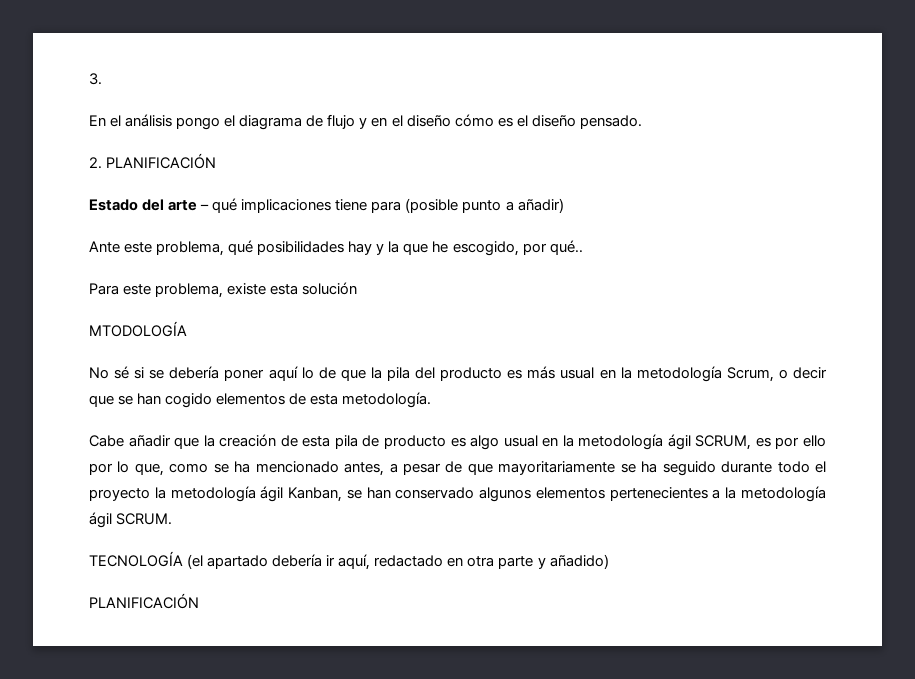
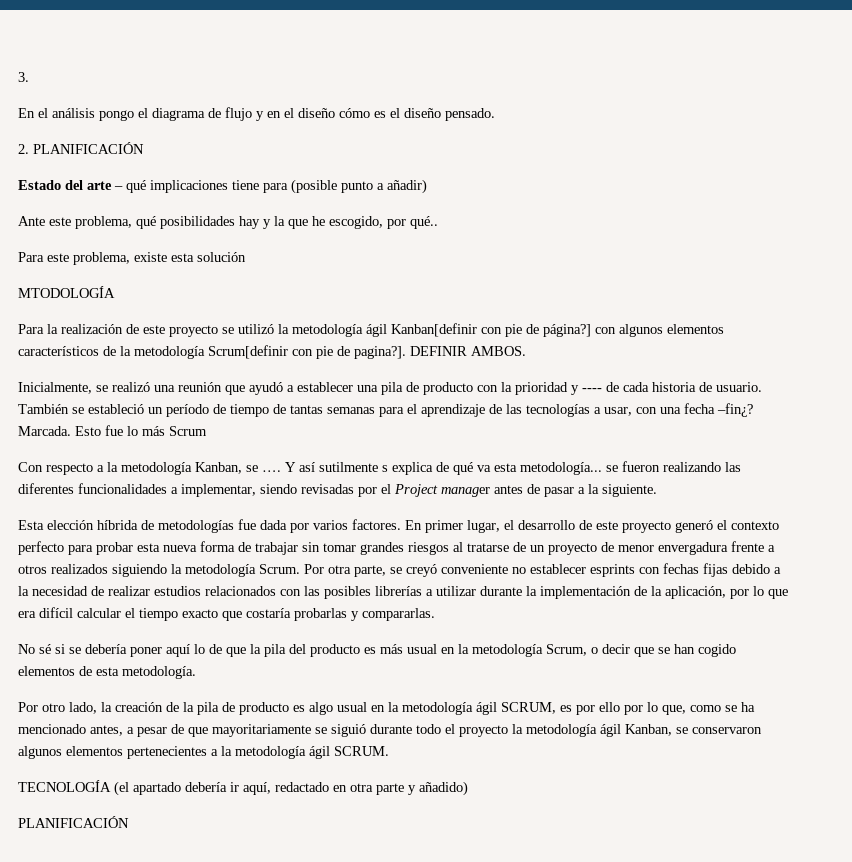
+ Para la realización de este proyecto se utilizó la metodología ágil Kanban[definir con pie de página?] con algunos elementos característicos de la metodología Scrum[definir con pie de pagina?]. DEFINIR AMBOS.
+ Inicialmente, se realizó una reunión que ayudó a establecer una pila de producto con la prioridad y ---- de cada historia de usuario. También se estableció un período de tiempo de tantas semanas para el aprendizaje de las tecnologías a usar, con una fecha –fin¿? Marcada. Esto fue lo más Scrum
+ Con respecto a la metodología Kanban, se …. Y así sutilmente s explica de qué va esta metodología... se fueron realizando las diferentes funcionalidades a implementar, siendo revisadas por el Project manager antes de pasar a la siguiente.
+ Esta elección híbrida de metodologías fue dada por varios factores. En primer lugar, el desarrollo de este proyecto generó el contexto perfecto para probar esta nueva forma de trabajar sin tomar grandes riesgos al tratarse de un proyecto de menor envergadura frente a otros realizados siguiendo la metodología Scrum. Por otra parte, se creyó conveniente no establecer esprints con fechas fijas debido a la necesidad de realizar estudios relacionados con las posibles librerías a utilizar durante la implementación de la aplicación, por lo que era difícil calcular el tiempo exacto que costaría probarlas y compararlas.
- Cabe añadir que la creación de esta pila de producto es algo usual en la metodología ágil SCRUM, es por ello por lo que, como se ha mencionado antes, a pesar de que mayoritariamente se ha seguido durante todo el proyecto la metodología ágil Kanban, se han conservado algunos elementos pertenecientes a la metodología ágil SCRUM.
+ Por otro lado, la creación de la pila de producto es algo usual en la metodología ágil SCRUM, es por ello por lo que, como se ha mencionado antes, a pesar de que mayoritariamente se siguió durante todo el proyecto la metodología ágil Kanban, se conservaron algunos elementos pertenecientes a la metodología ágil SCRUM.

